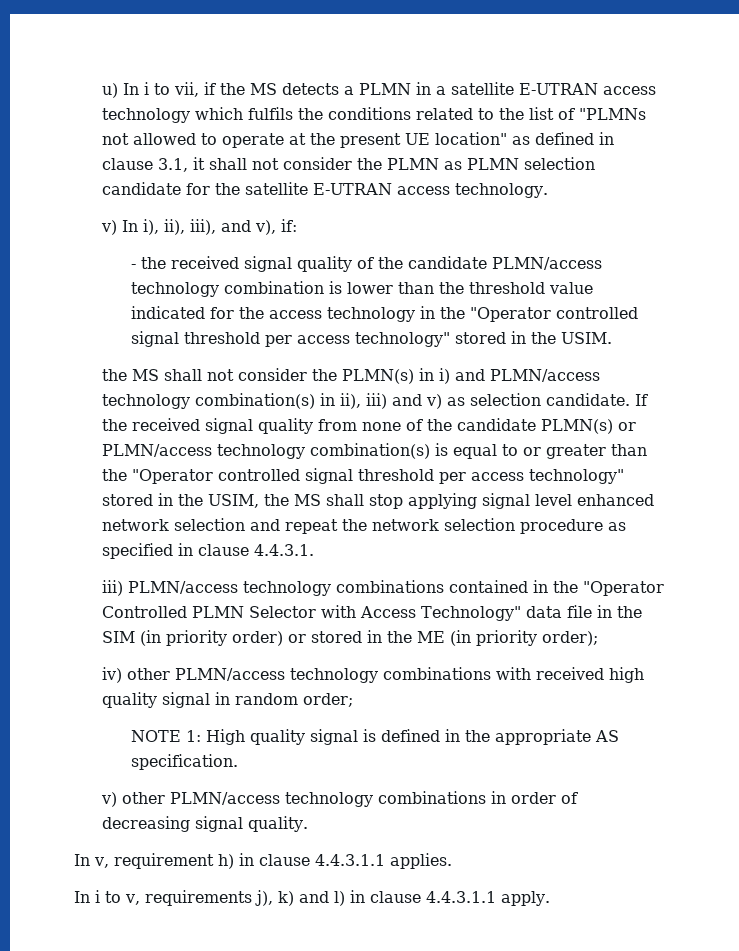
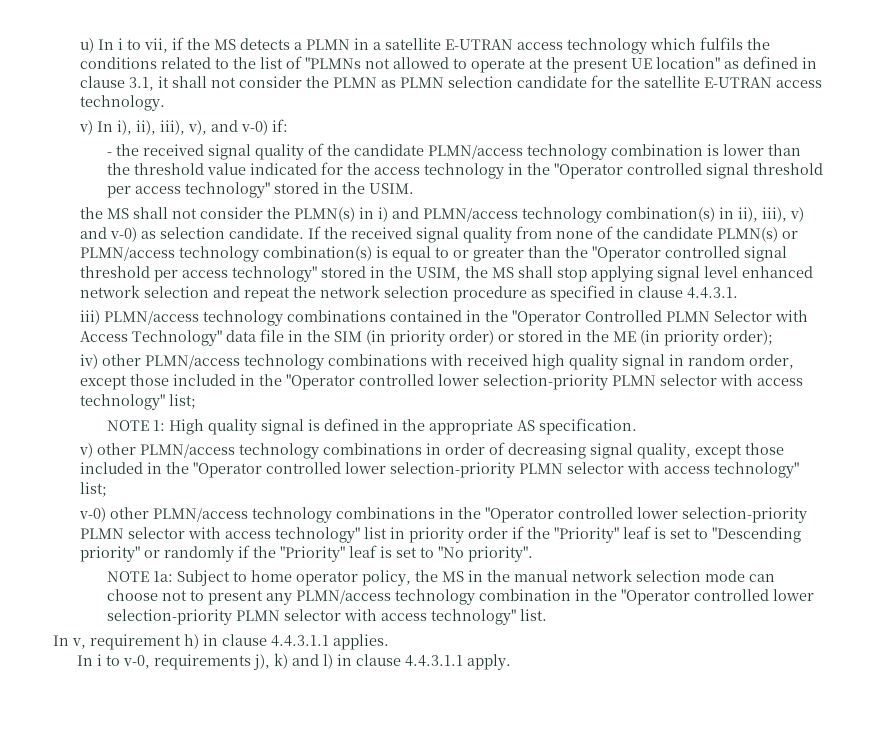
- v) In i), ii), iii), and v), if:
+ v) In i), ii), iii), v), and v-0) if:
- the MS shall not consider the PLMN(s) in i) and PLMN/access technology combination(s) in ii), iii) and v) as selection candidate.
+ the MS shall not consider the PLMN(s) in i) and PLMN/access technology combination(s) in ii), iii), v) and v-0) as selection candidate.
- iv) other PLMN/access technology combinations with received high quality signal in random order;
+ iv) other PLMN/access technology combinations with received high quality signal in random order, except those included in the "Operator controlled lower selection-priority PLMN selector with access technology" list;
- v) other PLMN/access technology combinations in order of decreasing signal quality.
+ v) other PLMN/access technology combinations in order of decreasing signal quality, except those included in the "Operator controlled lower selection-priority PLMN selector with access technology" list;
+ v-0) other PLMN/access technology combinations in the "Operator controlled lower selection-priority PLMN selector with access technology" list in priority order if the "Priority" leaf is set to "Descending priority" or randomly if the "Priority" leaf is set to "No priority".
+ NOTE 1a: Subject to home operator policy, the MS in the manual network selection mode can choose not to present any PLMN/access technology combination in the "Operator controlled lower selection-priority PLMN selector with access technology" list.
- In i to v, requirements j), k) and l) in clause 4.4.3.1.1 apply.
+ In i to v-0, requirements j), k) and l) in clause 4.4.3.1.1 apply.

